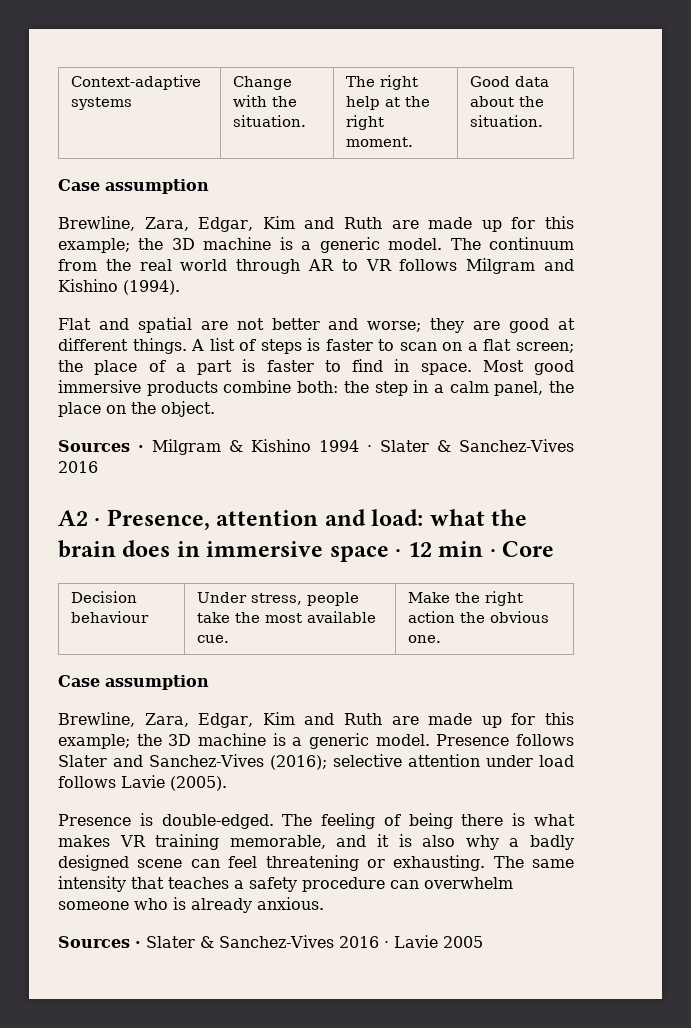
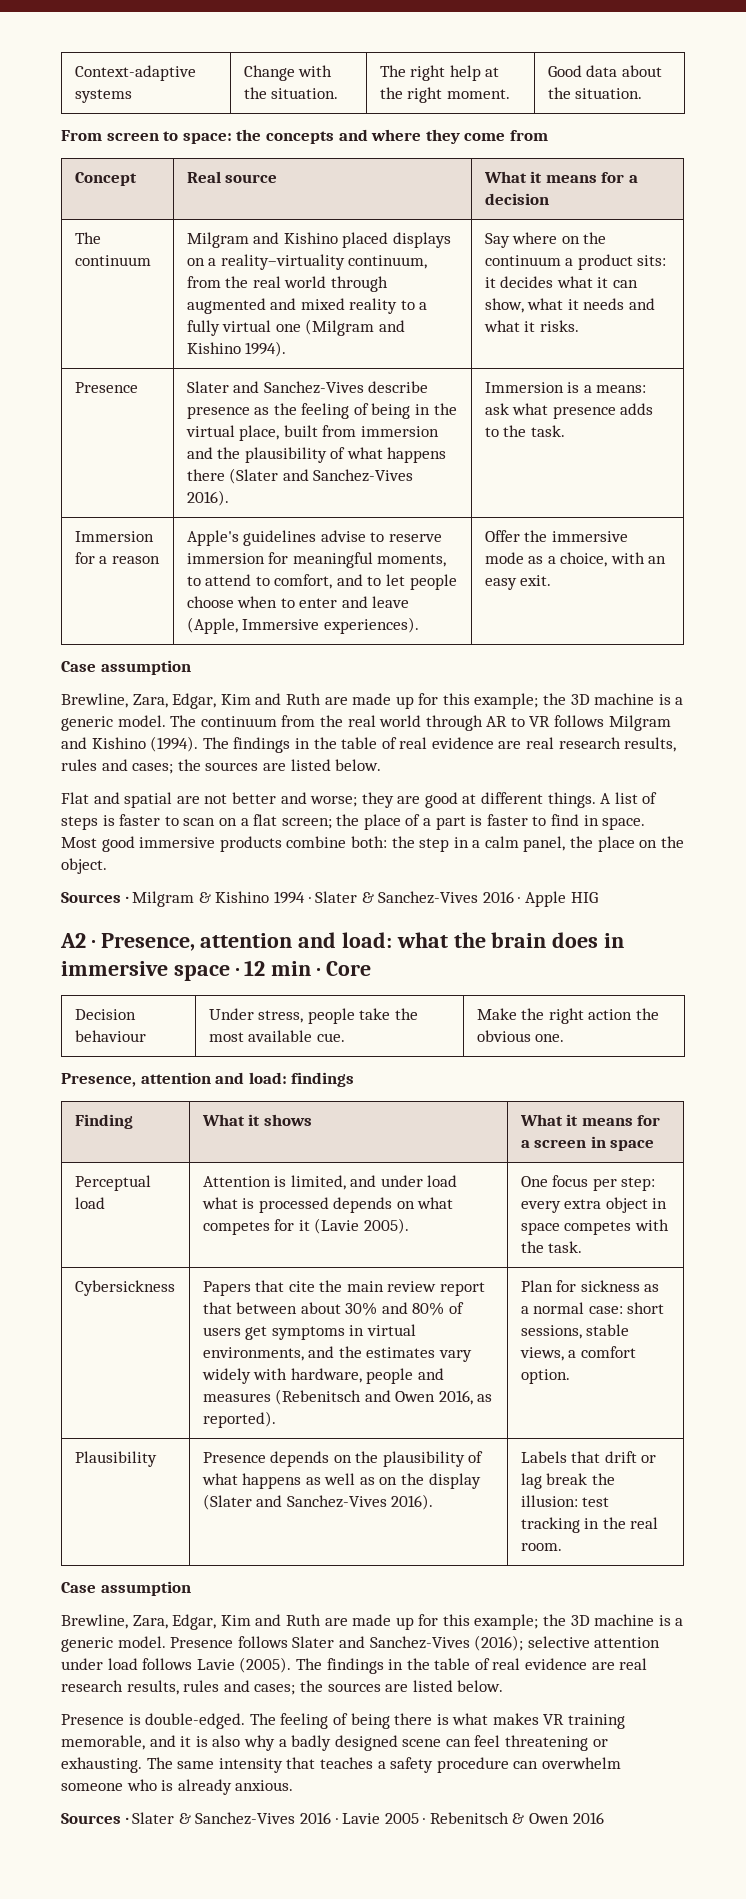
+ From screen to space: the concepts and where they come from
+ Concept | Real source | What it means for a decision
+ The continuum | Milgram and Kishino placed displays on a reality–virtuality continuum, from the real world through augmented and mixed reality to a fully virtual one (Milgram and Kishino 1994). | Say where on the continuum a product sits: it decides what it can show, what it needs and what it risks.
+ Presence | Slater and Sanchez-Vives describe presence as the feeling of being in the virtual place, built from immersion and the plausibility of what happens there (Slater and Sanchez-Vives 2016). | Immersion is a means: ask what presence adds to the task.
+ Immersion for a reason | Apple's guidelines advise to reserve immersion for meaningful moments, to attend to comfort, and to let people choose when to enter and leave (Apple, Immersive experiences). | Offer the immersive mode as a choice, with an easy exit.
- The continuum from the real world through AR to VR follows Milgram and Kishino (1994).
+ The continuum from the real world through AR to VR follows Milgram and Kishino (1994). The findings in the table of real evidence are real research results, rules and cases; the sources are listed below.
- Sources · Milgram & Kishino 1994 · Slater & Sanchez-Vives 2016
+ Sources · Milgram & Kishino 1994 · Slater & Sanchez-Vives 2016 · Apple HIG
+ Presence, attention and load: findings
+ Finding | What it shows | What it means for a screen in space
+ Perceptual load | Attention is limited, and under load what is processed depends on what competes for it (Lavie 2005). | One focus per step: every extra object in space competes with the task.
+ Cybersickness | Papers that cite the main review report that between about 30% and 80% of users get symptoms in virtual environments, and the estimates vary widely with hardware, people and measures (Rebenitsch and Owen 2016, as reported). | Plan for sickness as a normal case: short sessions, stable views, a comfort option.
+ Plausibility | Presence depends on the plausibility of what happens as well as on the display (Slater and Sanchez-Vives 2016). | Labels that drift or lag break the illusion: test tracking in the real room.
- Presence follows Slater and Sanchez-Vives (2016); selective attention under load follows Lavie (2005).
+ Presence follows Slater and Sanchez-Vives (2016); selective attention under load follows Lavie (2005). The findings in the table of real evidence are real research results, rules and cases; the sources are listed below.
- Sources · Slater & Sanchez-Vives 2016 · Lavie 2005
+ Sources · Slater & Sanchez-Vives 2016 · Lavie 2005 · Rebenitsch & Owen 2016

